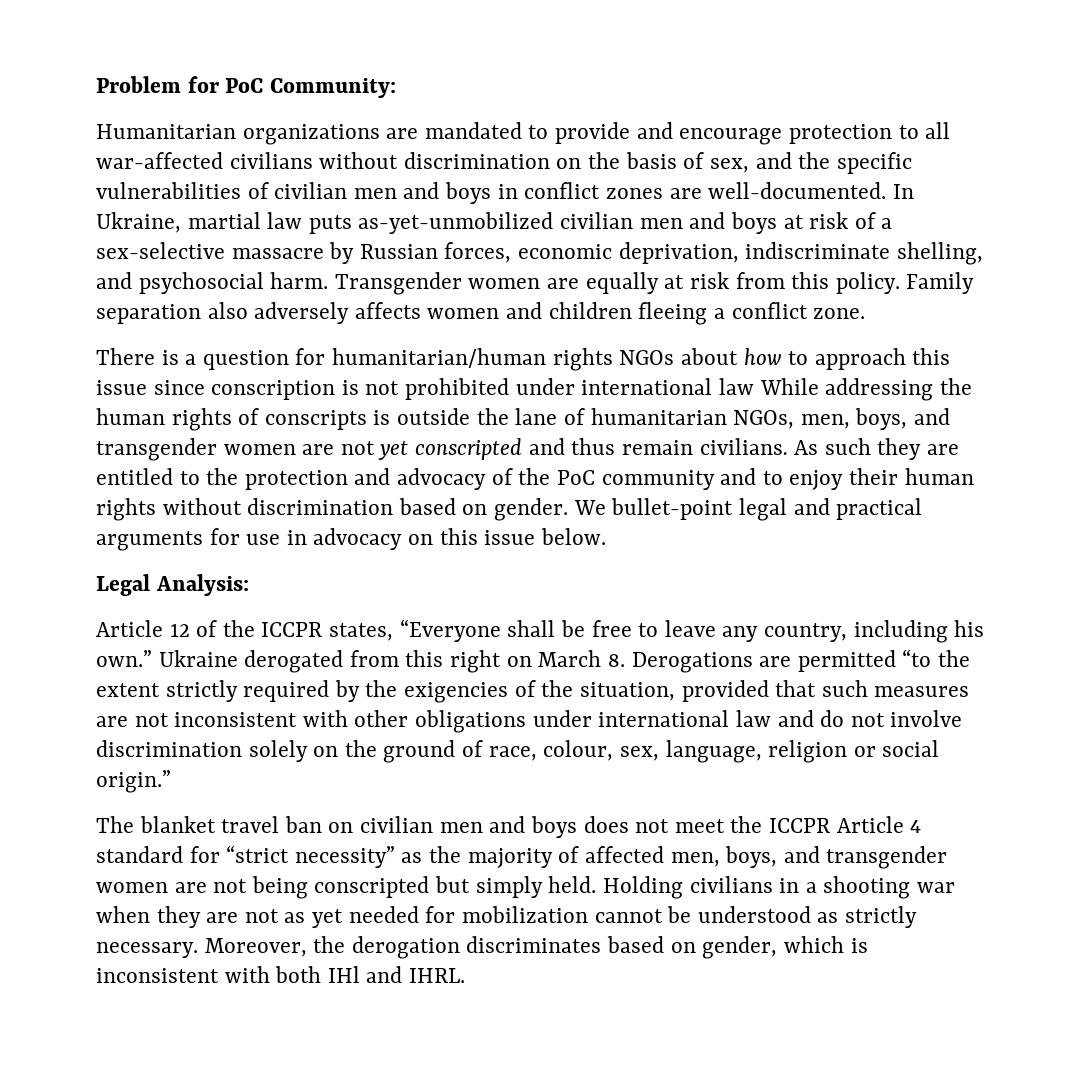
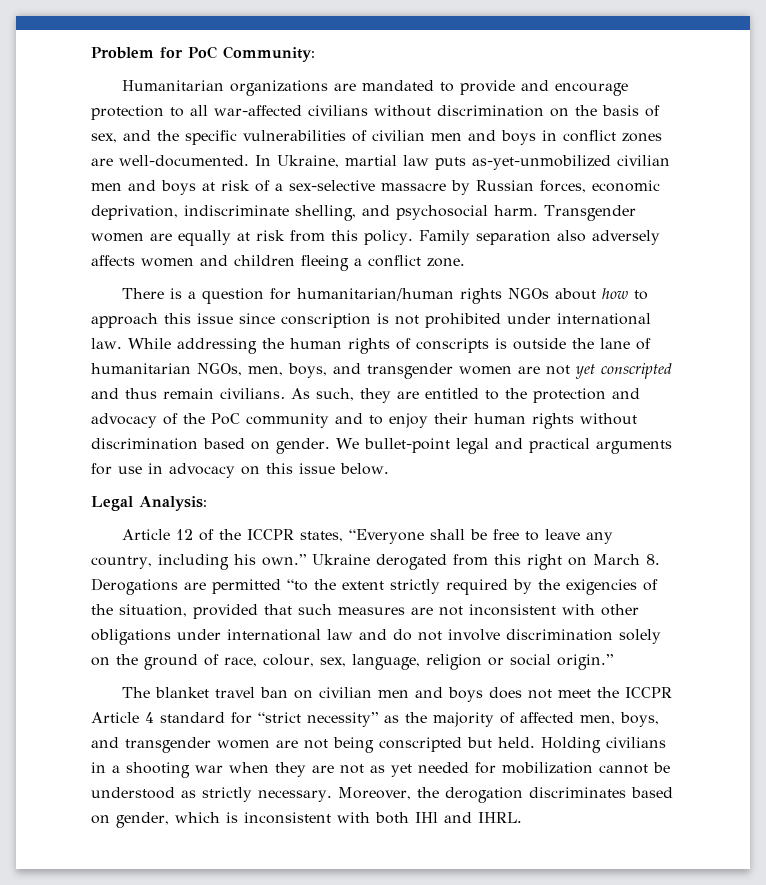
- There is a question for humanitarian/human rights NGOs about how to approach this issue since conscription is not prohibited under international law While addressing the human rights of conscripts is outside the lane of humanitarian NGOs, men, boys, and transgender women are not yet conscripted and thus remain civilians.
+ There is a question for humanitarian/human rights NGOs about how to approach this issue since conscription is not prohibited under international law. While addressing the human rights of conscripts is outside the lane of humanitarian NGOs, men, boys, and transgender women are not yet conscripted and thus remain civilians.
- As such they are entitled to the protection and advocacy of the PoC community and to enjoy their human rights without discrimination based on gender.
+ As such, they are entitled to the protection and advocacy of the PoC community and to enjoy their human rights without discrimination based on gender.
- The blanket travel ban on civilian men and boys does not meet the ICCPR Article 4 standard for “strict necessity” as the majority of affected men, boys, and transgender women are not being conscripted but simply held.
+ The blanket travel ban on civilian men and boys does not meet the ICCPR Article 4 standard for “strict necessity” as the majority of affected men, boys, and transgender women are not being conscripted but held.

